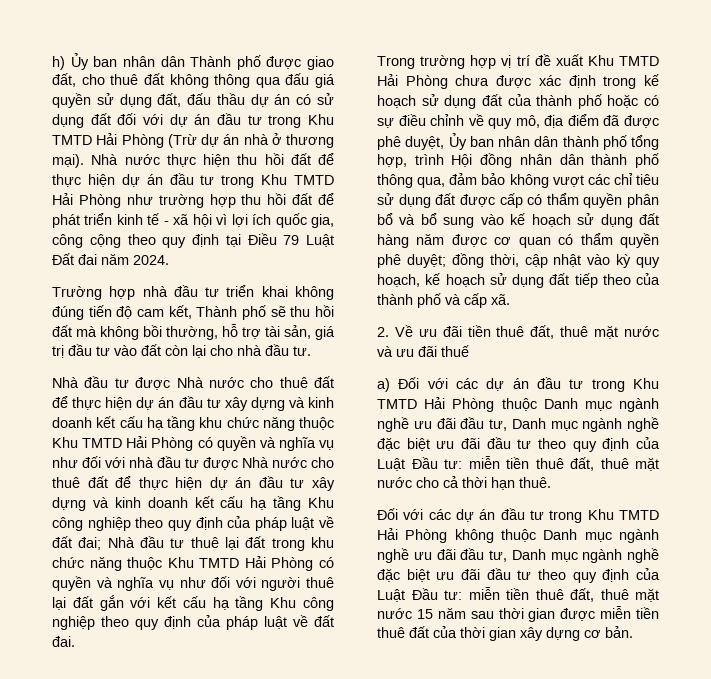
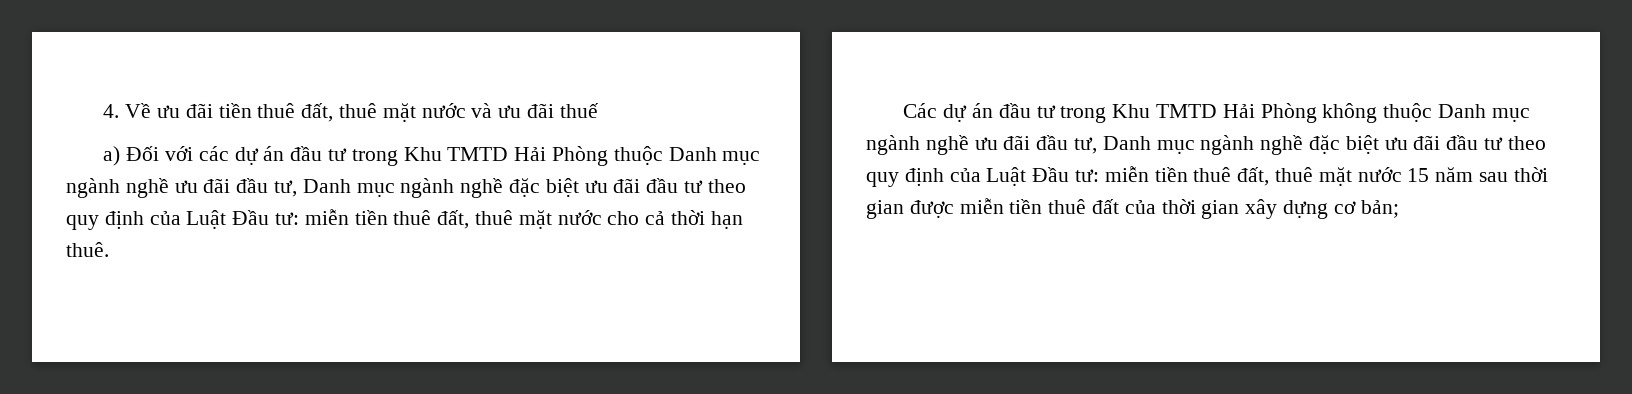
- h) Ủy ban nhân dân Thành phố được giao đất, cho thuê đất không thông qua đấu giá quyền sử dụng đất, đấu thầu dự án có sử dụng đất đối với dự án đầu tư trong Khu TMTD Hải Phòng (Trừ dự án nhà ở thương mại). Nhà nước thực hiện thu hồi đất để thực hiện dự án đầu tư trong Khu TMTD Hải Phòng như trường hợp thu hồi đất để phát triển kinh tế - xã hội vì lợi ích quốc gia, công cộng theo quy định tại Điều 79 Luật Đất đai năm 2024.
- Trường hợp nhà đầu tư triển khai không đúng tiến độ cam kết, Thành phố sẽ thu hồi đất mà không bồi thường, hỗ trợ tài sản, giá trị đầu tư vào đất còn lại cho nhà đầu tư.
- Nhà đầu tư được Nhà nước cho thuê đất để thực hiện dự án đầu tư xây dựng và kinh doanh kết cấu hạ tầng khu chức năng thuộc Khu TMTD Hải Phòng có quyền và nghĩa vụ như đối với nhà đầu tư được Nhà nước cho thuê đất để thực hiện dự án đầu tư xây dựng và kinh doanh kết cấu hạ tầng Khu công nghiệp theo quy định của pháp luật về đất đai; Nhà đầu tư thuê lại đất trong khu chức năng thuộc Khu TMTD Hải Phòng có quyền và nghĩa vụ như đối với người thuê lại đất gắn với kết cấu hạ tầng Khu công nghiệp theo quy định của pháp luật về đất đai.
- Trong trường hợp vị trí đề xuất Khu TMTD Hải Phòng chưa được xác định trong kế hoạch sử dụng đất của thành phố hoặc có sự điều chỉnh về quy mô, địa điểm đã được phê duyệt, Ủy ban nhân dân thành phố tổng hợp, trình Hội đồng nhân dân thành phố thông qua, đảm bảo không vượt các chỉ tiêu sử dụng đất được cấp có thẩm quyền phân bổ và bổ sung vào kế hoạch sử dụng đất hàng năm được cơ quan có thẩm quyền phê duyệt; đồng thời, cập nhật vào kỳ quy hoạch, kế hoạch sử dụng đất tiếp theo của thành phố và cấp xã.
- 2. Về ưu đãi tiền thuê đất, thuê mặt nước và ưu đãi thuế
+ 4. Về ưu đãi tiền thuê đất, thuê mặt nước và ưu đãi thuế
- Đối với các dự án đầu tư trong Khu TMTD Hải Phòng không thuộc Danh mục ngành nghề ưu đãi đầu tư, Danh mục ngành nghề đặc biệt ưu đãi đầu tư theo quy định của Luật Đầu tư: miễn tiền thuê đất, thuê mặt nước 15 năm sau thời gian được miễn tiền thuê đất của thời gian xây dựng cơ bản.
+ Các dự án đầu tư trong Khu TMTD Hải Phòng không thuộc Danh mục ngành nghề ưu đãi đầu tư, Danh mục ngành nghề đặc biệt ưu đãi đầu tư theo quy định của Luật Đầu tư: miễn tiền thuê đất, thuê mặt nước 15 năm sau thời gian được miễn tiền thuê đất của thời gian xây dựng cơ bản;

